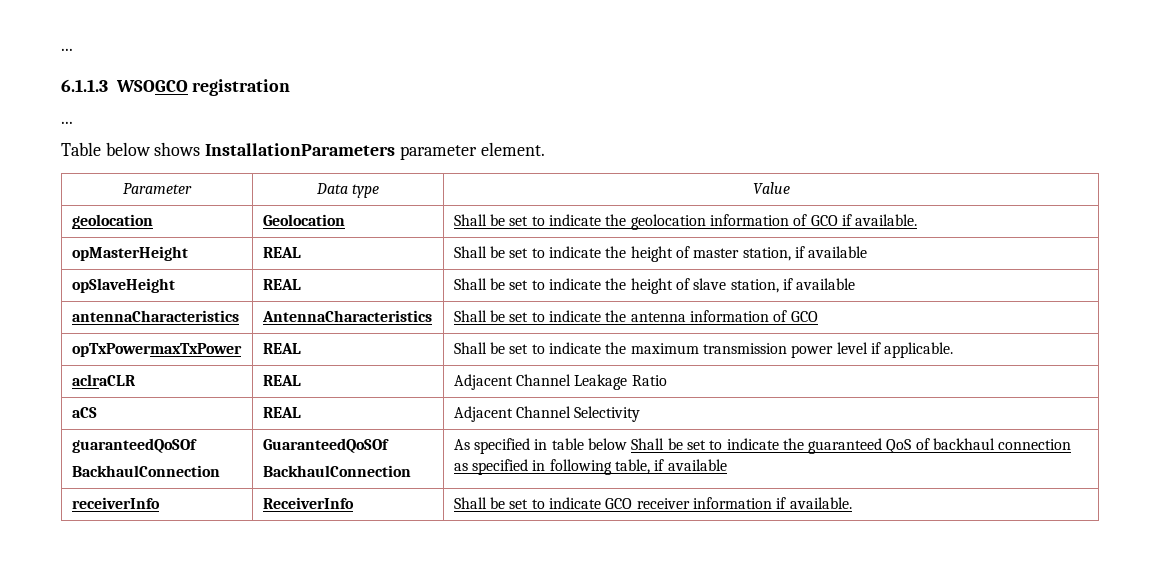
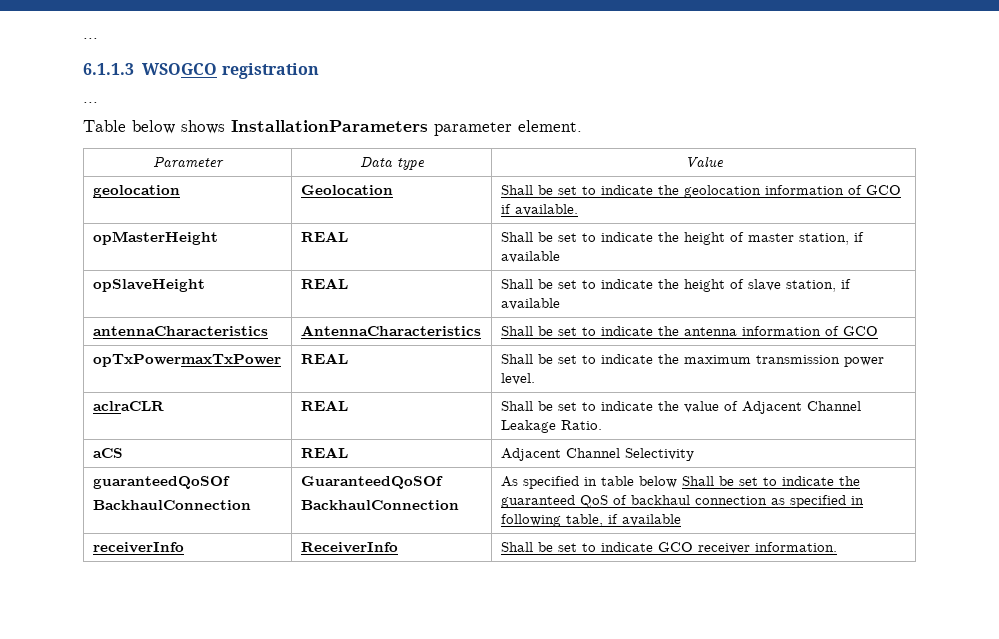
- opTxPowermaxTxPower | REAL | Shall be set to indicate the maximum transmission power level if applicable.
+ opTxPowermaxTxPower | REAL | Shall be set to indicate the maximum transmission power level.
- aclraCLR | REAL | Adjacent Channel Leakage Ratio
+ aclraCLR | REAL | Shall be set to indicate the value of Adjacent Channel Leakage Ratio.
- receiverInfo | ReceiverInfo | Shall be set to indicate GCO receiver information if available.
+ receiverInfo | ReceiverInfo | Shall be set to indicate GCO receiver information.

